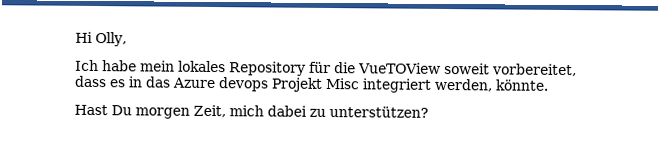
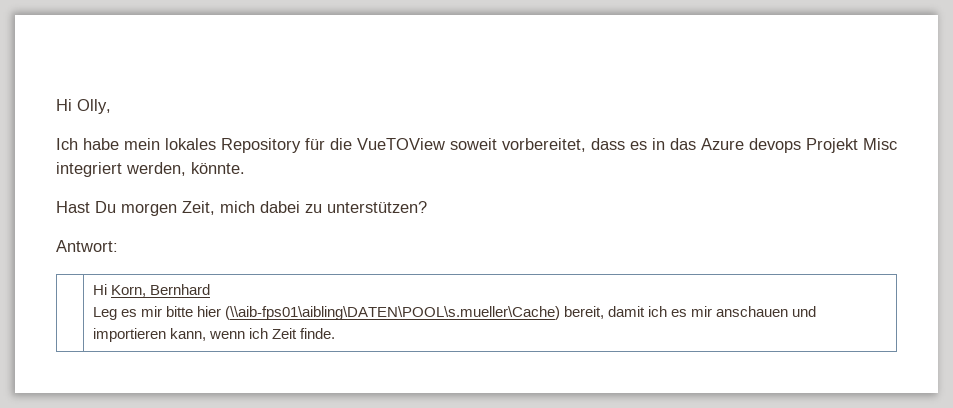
+ Antwort:
+ | Hi Korn, Bernhard
+ Leg es mir bitte hier (\\aib-fps01\aibling\DATEN\POOL\s.mueller\Cache) bereit, damit ich es mir anschauen und importieren kann, wenn ich Zeit finde.

